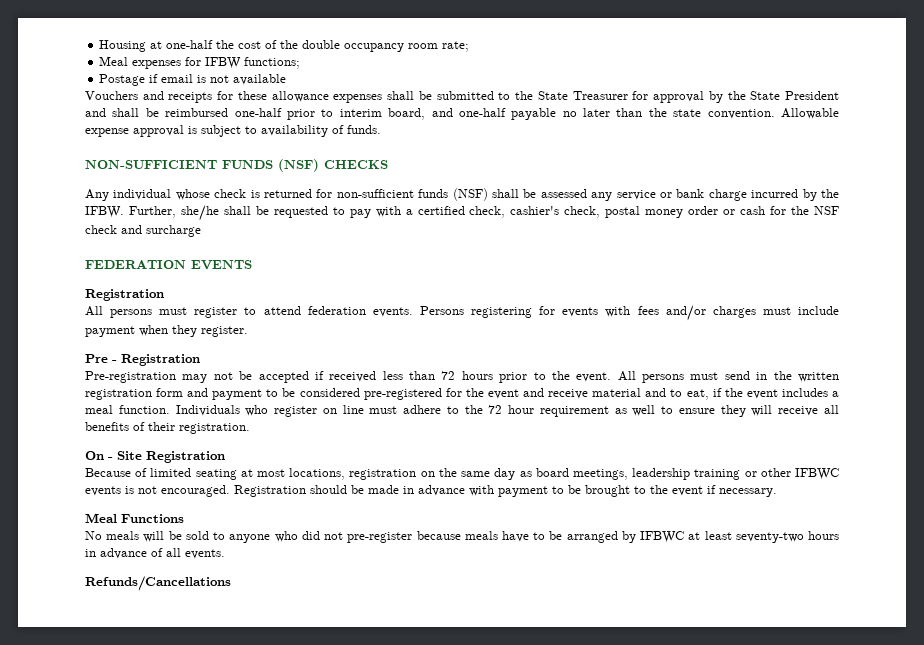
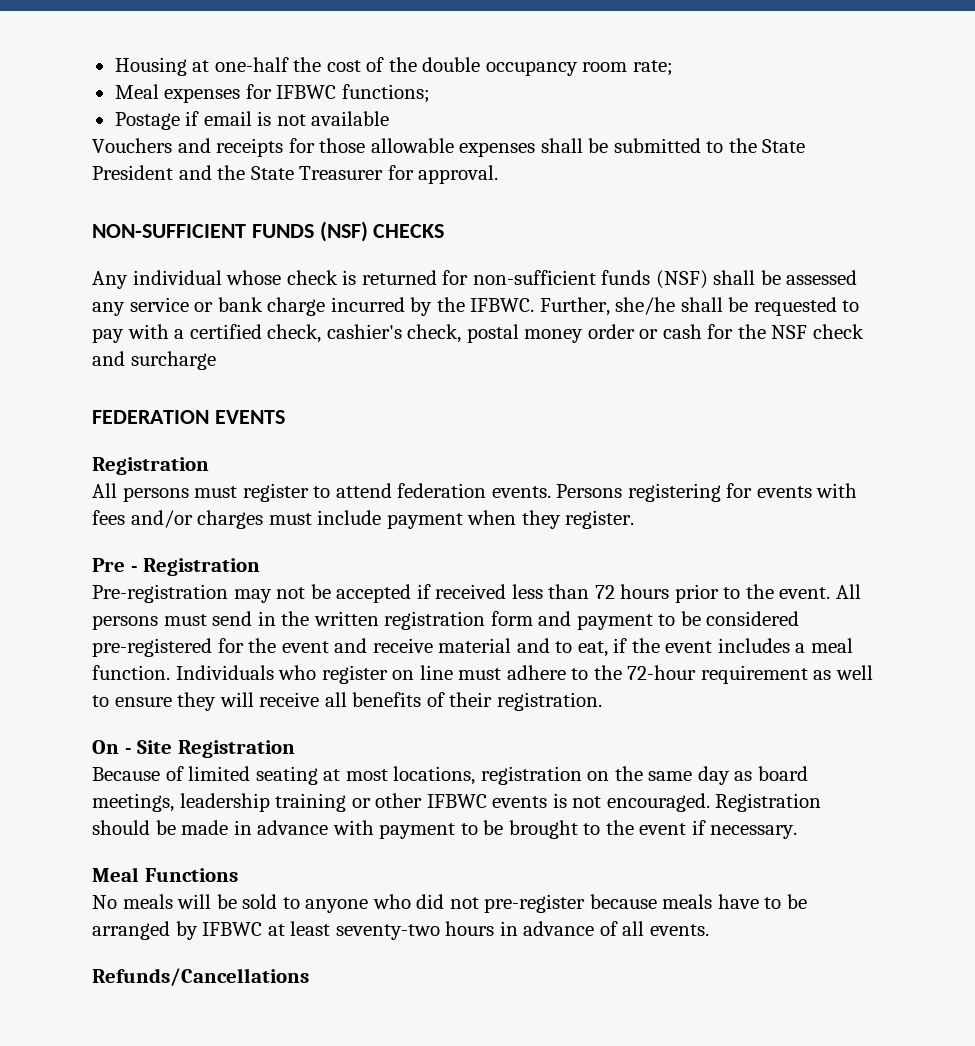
- Meal expenses for IFBW functions;
+ Meal expenses for IFBWC functions;
- Vouchers and receipts for these allowance expenses shall be submitted to the State Treasurer for approval by the State President and shall be reimbursed one-half prior to interim board, and one-half payable no later than the state convention. Allowable expense approval is subject to availability of funds.
+ Vouchers and receipts for those allowable expenses shall be submitted to the State President and the State Treasurer for approval.
- Any individual whose check is returned for non-sufficient funds (NSF) shall be assessed any service or bank charge incurred by the IFBW.
+ Any individual whose check is returned for non-sufficient funds (NSF) shall be assessed any service or bank charge incurred by the IFBWC.
- Individuals who register on line must adhere to the 72 hour requirement as well to ensure they will receive all benefits of their registration.
+ Individuals who register on line must adhere to the 72-hour requirement as well to ensure they will receive all benefits of their registration.

